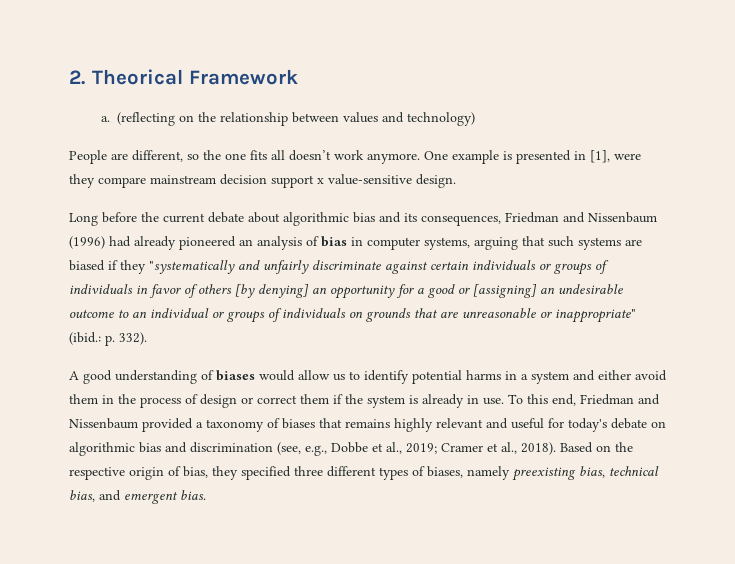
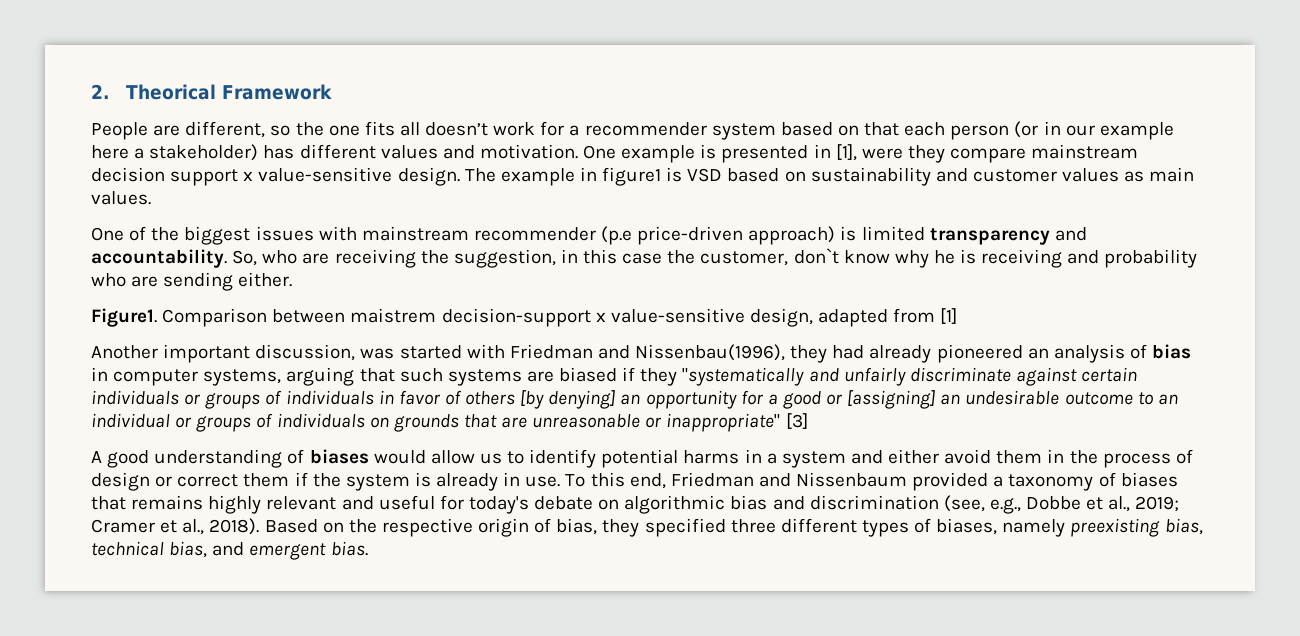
- a. (reflecting on the relationship between values and technology)
- People are different, so the one fits all doesn’t work anymore.
+ People are different, so the one fits all doesn’t work for a recommender system based on that each person (or in our example here a stakeholder) has different values and motivation.
- One example is presented in [1], were they compare mainstream decision support x value-sensitive design.
- Long before the current debate about algorithmic bias and its consequences, Friedman and Nissenbaum (1996) had already pioneered an analysis of bias in computer systems, arguing that such systems are biased if they "systematically and unfairly discriminate against certain individuals or groups of individuals in favor of others [by denying] an opportunity for a good or [assigning] an undesirable outcome to an individual or groups of individuals on grounds that are unreasonable or inappropriate" (ibid.: p. 332).
+ One example is presented in [1], were they compare mainstream decision support x value-sensitive design. The example in figure1 is VSD based on sustainability and customer values as main values.
+ One of the biggest issues with mainstream recommender (p.e price-driven approach) is limited transparency and accountability. So, who are receiving the suggestion, in this case the customer, don`t know why he is receiving and probability who are sending either.
+ Figure1. Comparison between maistrem decision-support x value-sensitive design, adapted from [1]
+ Another important discussion, was started with Friedman and Nissenbau(1996), they had already pioneered an analysis of bias in computer systems, arguing that such systems are biased if they "systematically and unfairly discriminate against certain individuals or groups of individuals in favor of others [by denying] an opportunity for a good or [assigning] an undesirable outcome to an individual or groups of individuals on grounds that are unreasonable or inappropriate" [3]

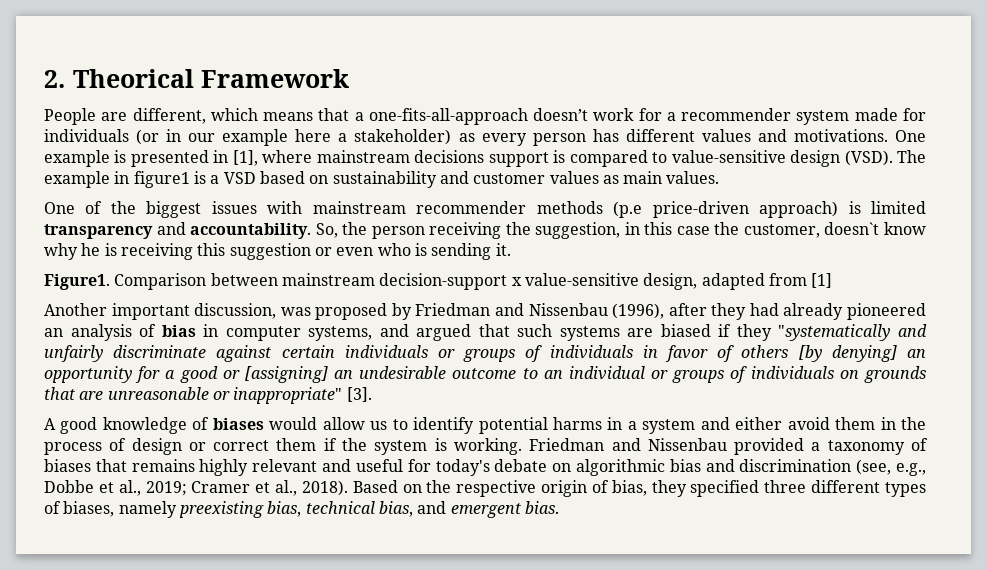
- People are different, so the one fits all doesn’t work for a recommender system based on that each person (or in our example here a stakeholder) has different values and motivation.
+ People are different, which means that a one-fits-all-approach doesn’t work for a recommender system made for individuals (or in our example here a stakeholder) as every person has different values and motivations.
- One example is presented in [1], were they compare mainstream decision support x value-sensitive design.
+ One example is presented in [1], where mainstream decisions support is compared to value-sensitive design (VSD).
- The example in figure1 is VSD based on sustainability and customer values as main values.
+ The example in figure1 is a VSD based on sustainability and customer values as main values.
- One of the biggest issues with mainstream recommender (p.e price-driven approach) is limited transparency and accountability.
+ One of the biggest issues with mainstream recommender methods (p.e price-driven approach) is limited transparency and accountability.
- So, who are receiving the suggestion, in this case the customer, don`t know why he is receiving and probability who are sending either.
+ So, the person receiving the suggestion, in this case the customer, doesn`t know why he is receiving this suggestion or even who is sending it.
- Comparison between maistrem decision-support x value-sensitive design, adapted from [1]
+ Comparison between mainstream decision-support x value-sensitive design, adapted from [1]
- Another important discussion, was started with Friedman and Nissenbau(1996), they had already pioneered an analysis of bias in computer systems, arguing that such systems are biased if they "systematically and unfairly discriminate against certain individuals or groups of individuals in favor of others [by denying] an opportunity for a good or [assigning] an undesirable outcome to an individual or groups of individuals on grounds that are unreasonable or inappropriate" [3]
+ Another important discussion, was proposed by Friedman and Nissenbau (1996), after they had already pioneered an analysis of bias in computer systems, and argued that such systems are biased if they "systematically and unfairly discriminate against certain individuals or groups of individuals in favor of others [by denying] an opportunity for a good or [assigning] an undesirable outcome to an individual or groups of individuals on grounds that are unreasonable or inappropriate" [3].
- A good understanding of biases would allow us to identify potential harms in a system and either avoid them in the process of design or correct them if the system is already in use. To this end, Friedman and Nissenbaum provided a taxonomy of biases that remains highly relevant and useful for today's debate on algorithmic bias and discrimination (see, e.g., Dobbe et al., 2019; Cramer et al., 2018).
+ A good knowledge of biases would allow us to identify potential harms in a system and either avoid them in the process of design or correct them if the system is working. Friedman and Nissenbau provided a taxonomy of biases that remains highly relevant and useful for today's debate on algorithmic bias and discrimination (see, e.g., Dobbe et al., 2019; Cramer et al., 2018).

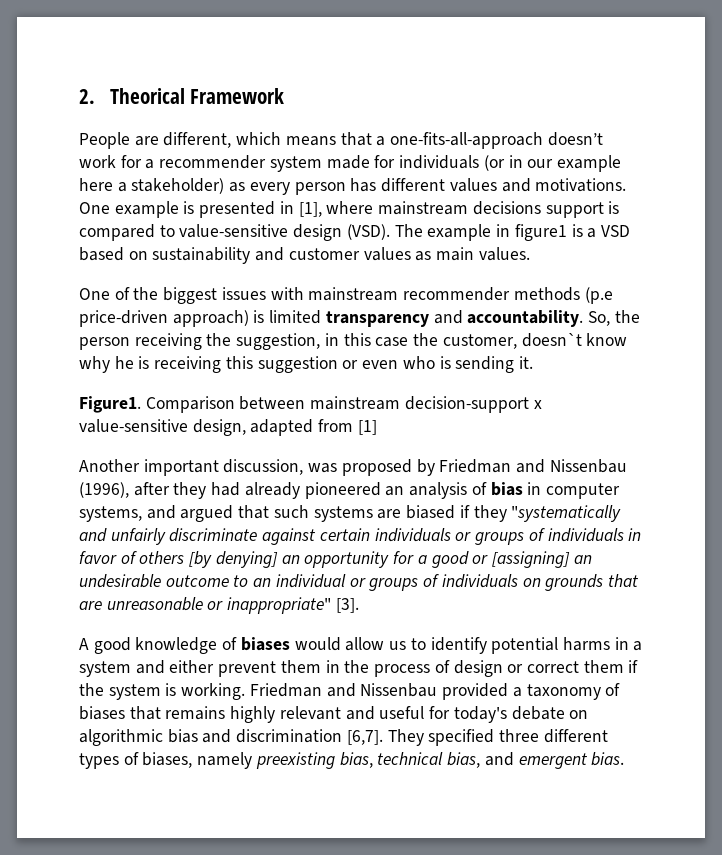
- A good knowledge of biases would allow us to identify potential harms in a system and either avoid them in the process of design or correct them if the system is working.
+ A good knowledge of biases would allow us to identify potential harms in a system and either prevent them in the process of design or correct them if the system is working.
- Friedman and Nissenbau provided a taxonomy of biases that remains highly relevant and useful for today's debate on algorithmic bias and discrimination (see, e.g., Dobbe et al., 2019; Cramer et al., 2018). Based on the respective origin of bias, they specified three different types of biases, namely preexisting bias, technical bias, and emergent bias.
+ Friedman and Nissenbau provided a taxonomy of biases that remains highly relevant and useful for today's debate on algorithmic bias and discrimination [6,7]. They specified three different types of biases, namely preexisting bias, technical bias, and emergent bias.

